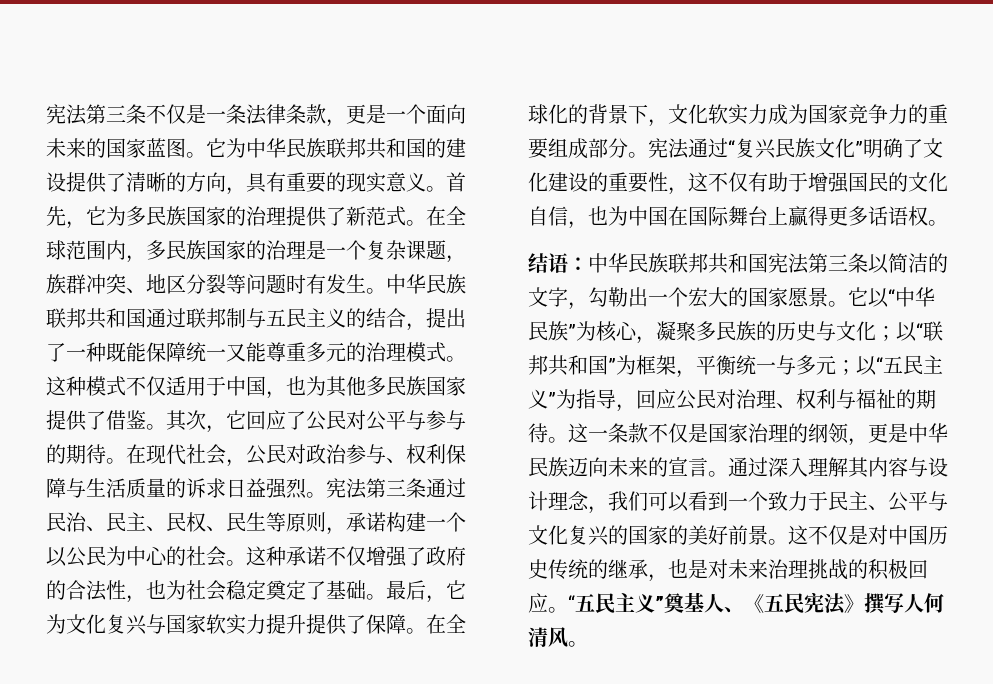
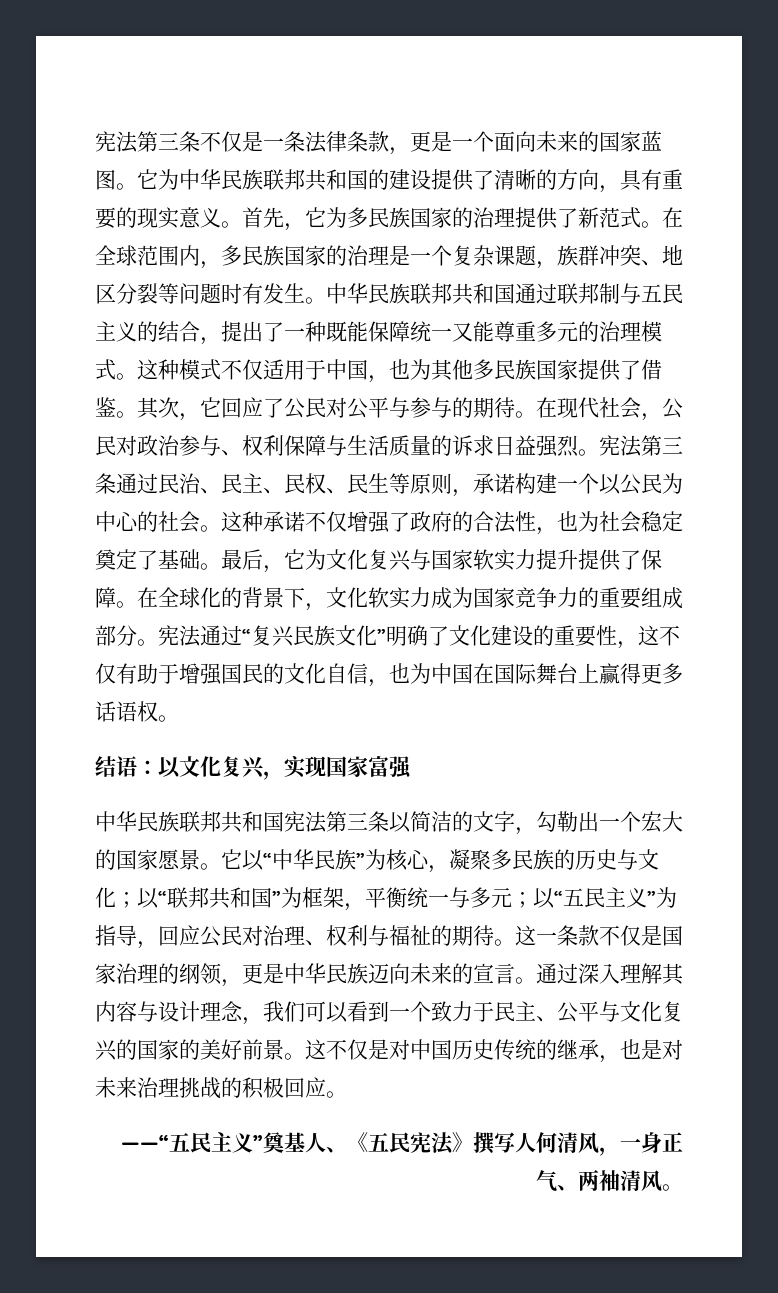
- 结语：中华民族联邦共和国宪法第三条以简洁的文字，勾勒出一个宏大的国家愿景。
+ 结语：以文化复兴，实现国家富强
+ 中华民族联邦共和国宪法第三条以简洁的文字，勾勒出一个宏大的国家愿景。
- 这不仅是对中国历史传统的继承，也是对未来治理挑战的积极回应。“五民主义”奠基人、《五民宪法》撰写人何清风。
+ 这不仅是对中国历史传统的继承，也是对未来治理挑战的积极回应。
+ ——“五民主义”奠基人、《五民宪法》撰写人何清风，一身正气、两袖清风。

